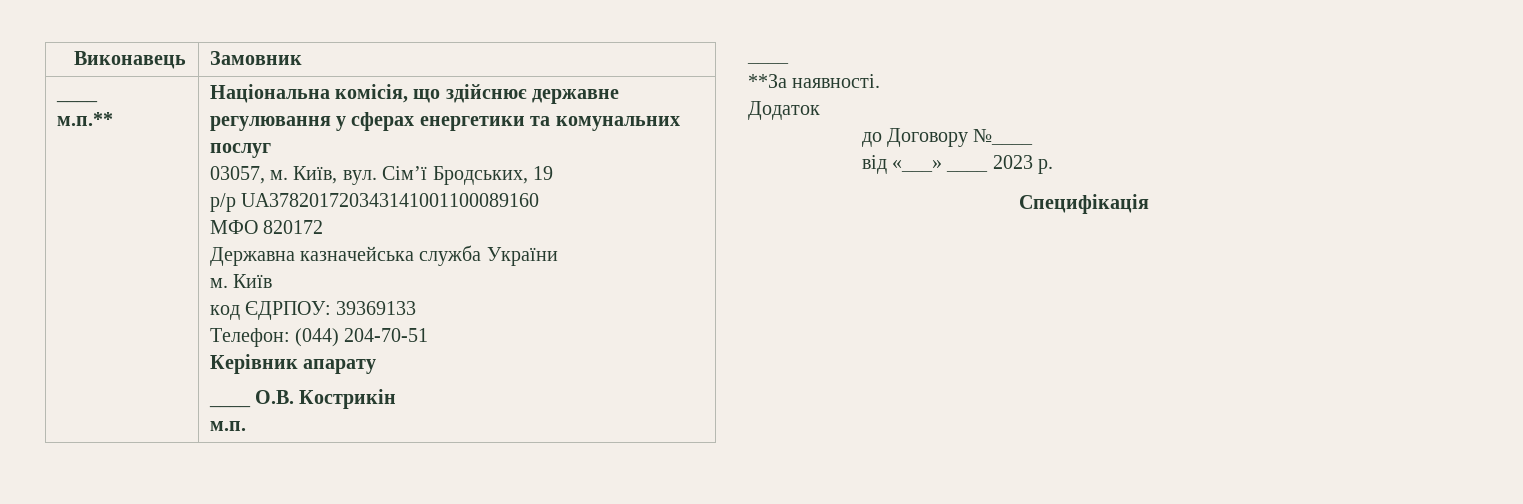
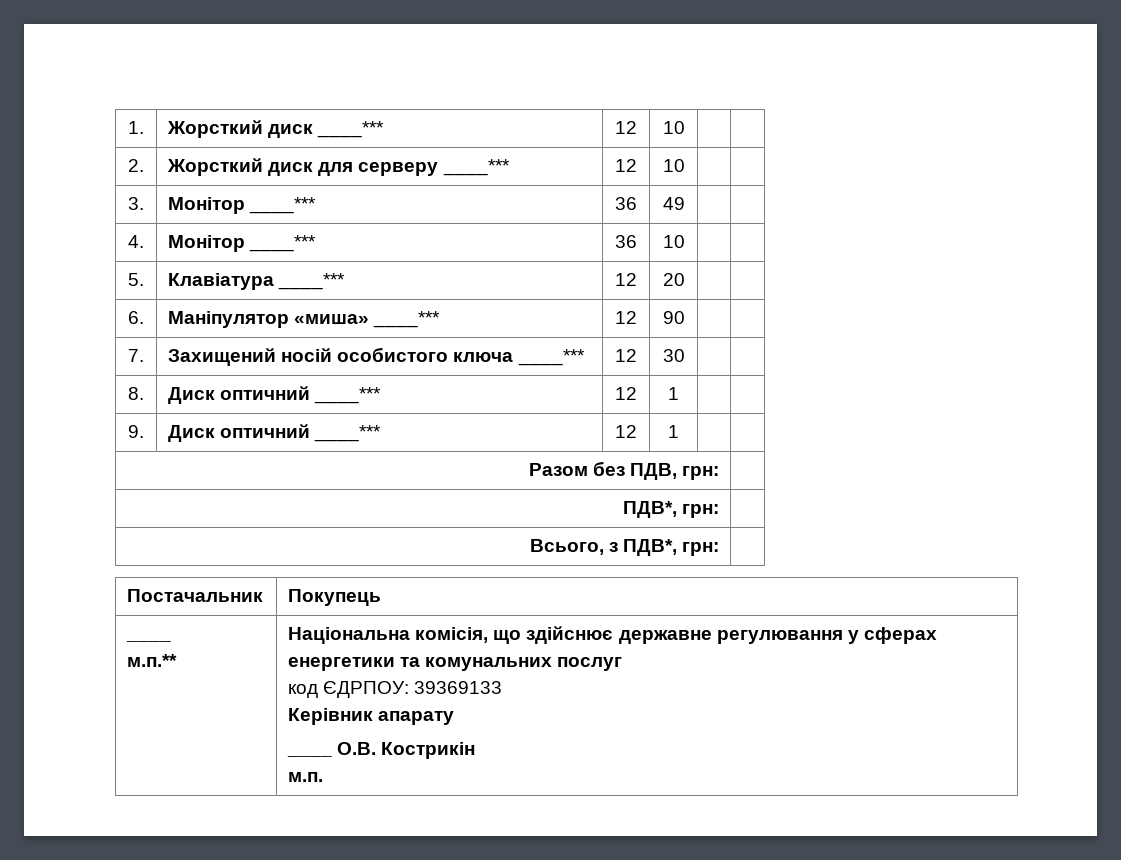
- Виконавець | Замовник
+ 1. | Жорсткий диск ____*** | 12 | 10 | |
+ 2. | Жорсткий диск для серверу ____*** | 12 | 10 | |
+ 3. | Монітор ____*** | 36 | 49 | |
+ 4. | Монітор ____*** | 36 | 10 | |
+ 5. | Клавіатура ____*** | 12 | 20 | |
+ 6. | Маніпулятор «миша» ____*** | 12 | 90 | |
+ 7. | Захищений носій особистого ключа ____*** | 12 | 30 | |
+ 8. | Диск оптичний ____*** | 12 | 1 | |
+ 9. | Диск оптичний ____*** | 12 | 1 | |
+ Разом без ПДВ, грн: |
+ ПДВ*, грн: |
+ Всього, з ПДВ*, грн: |
+ Постачальник | Покупець
- 03057, м. Київ, вул. Сім’ї Бродських, 19
- р/р UA378201720343141001100089160
- МФО 820172
- Державна казначейська служба України
- м. Київ
- Телефон: (044) 204-70-51
  м.п.
- ____
- **За наявності.
- Додаток
- до Договору №____
- від «___» ____ 2023 р.
- Специфікація

